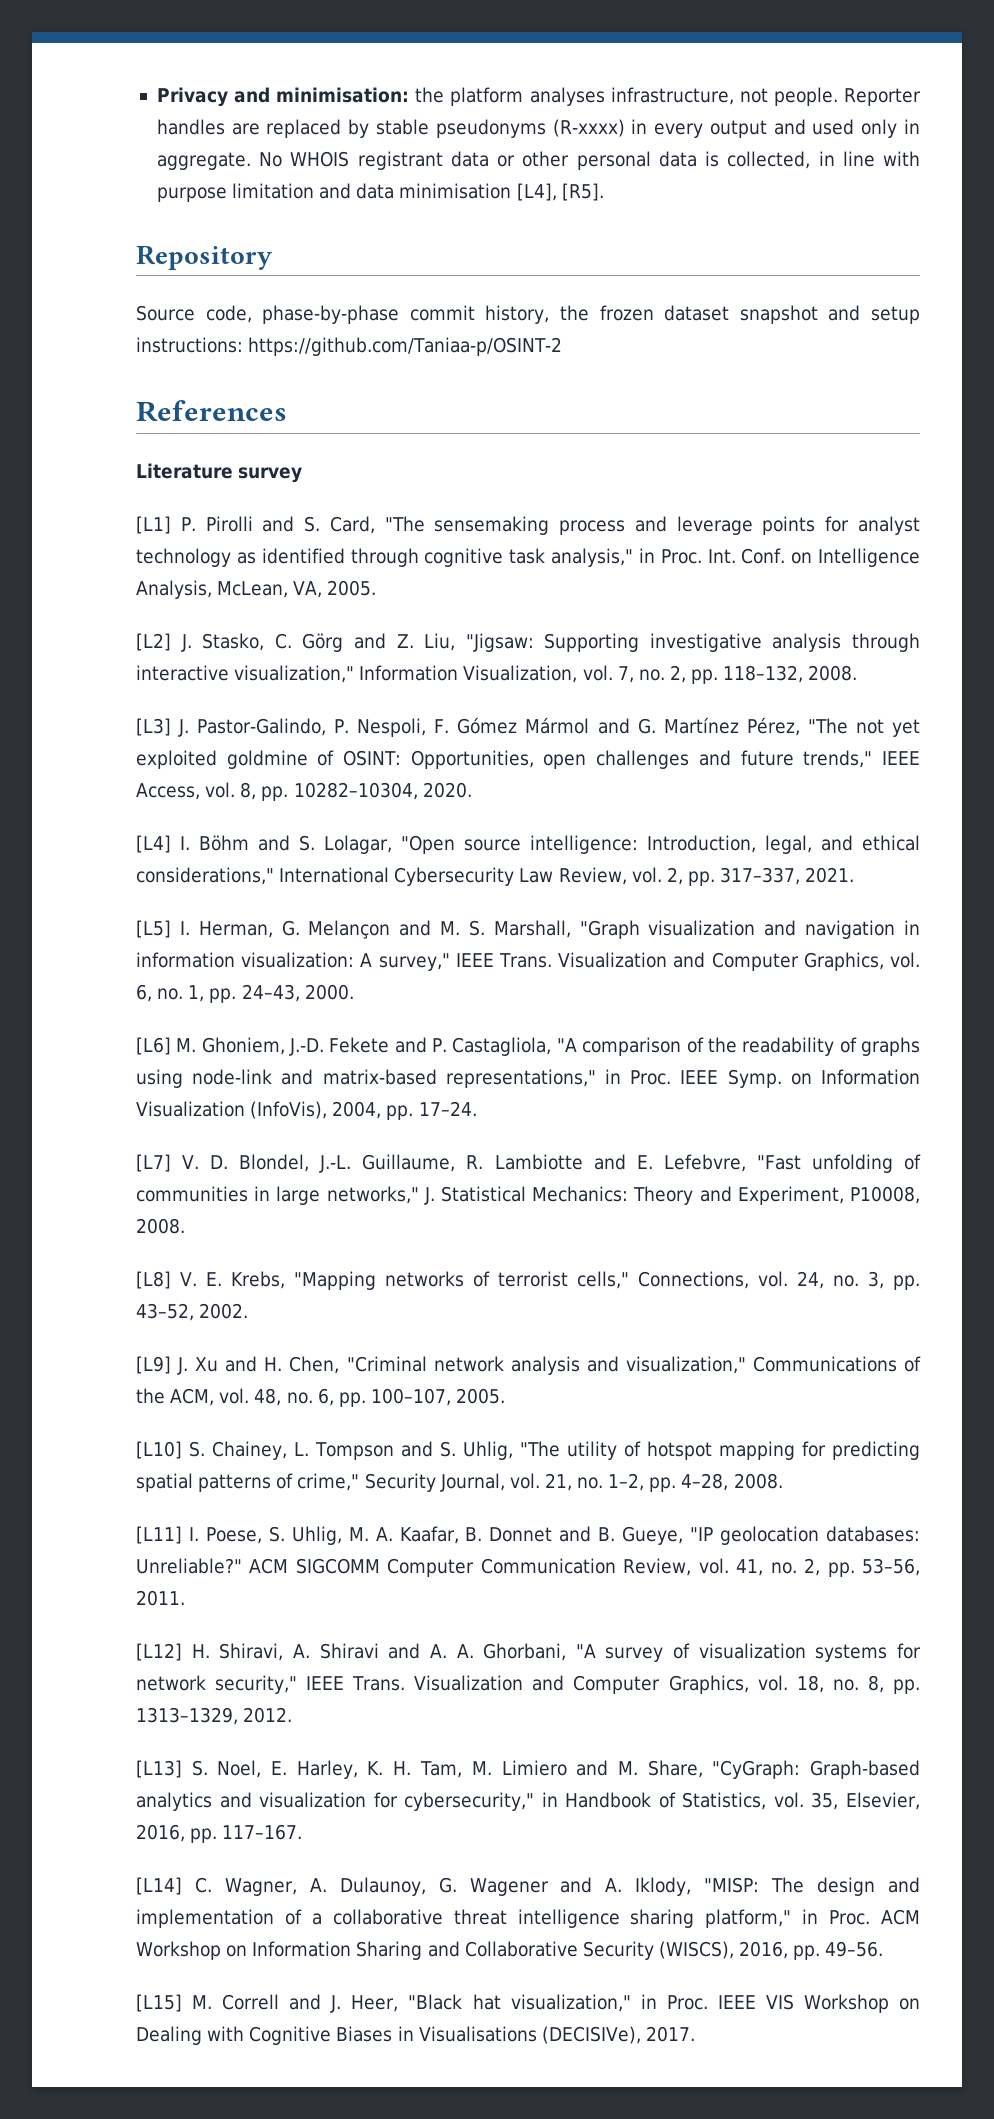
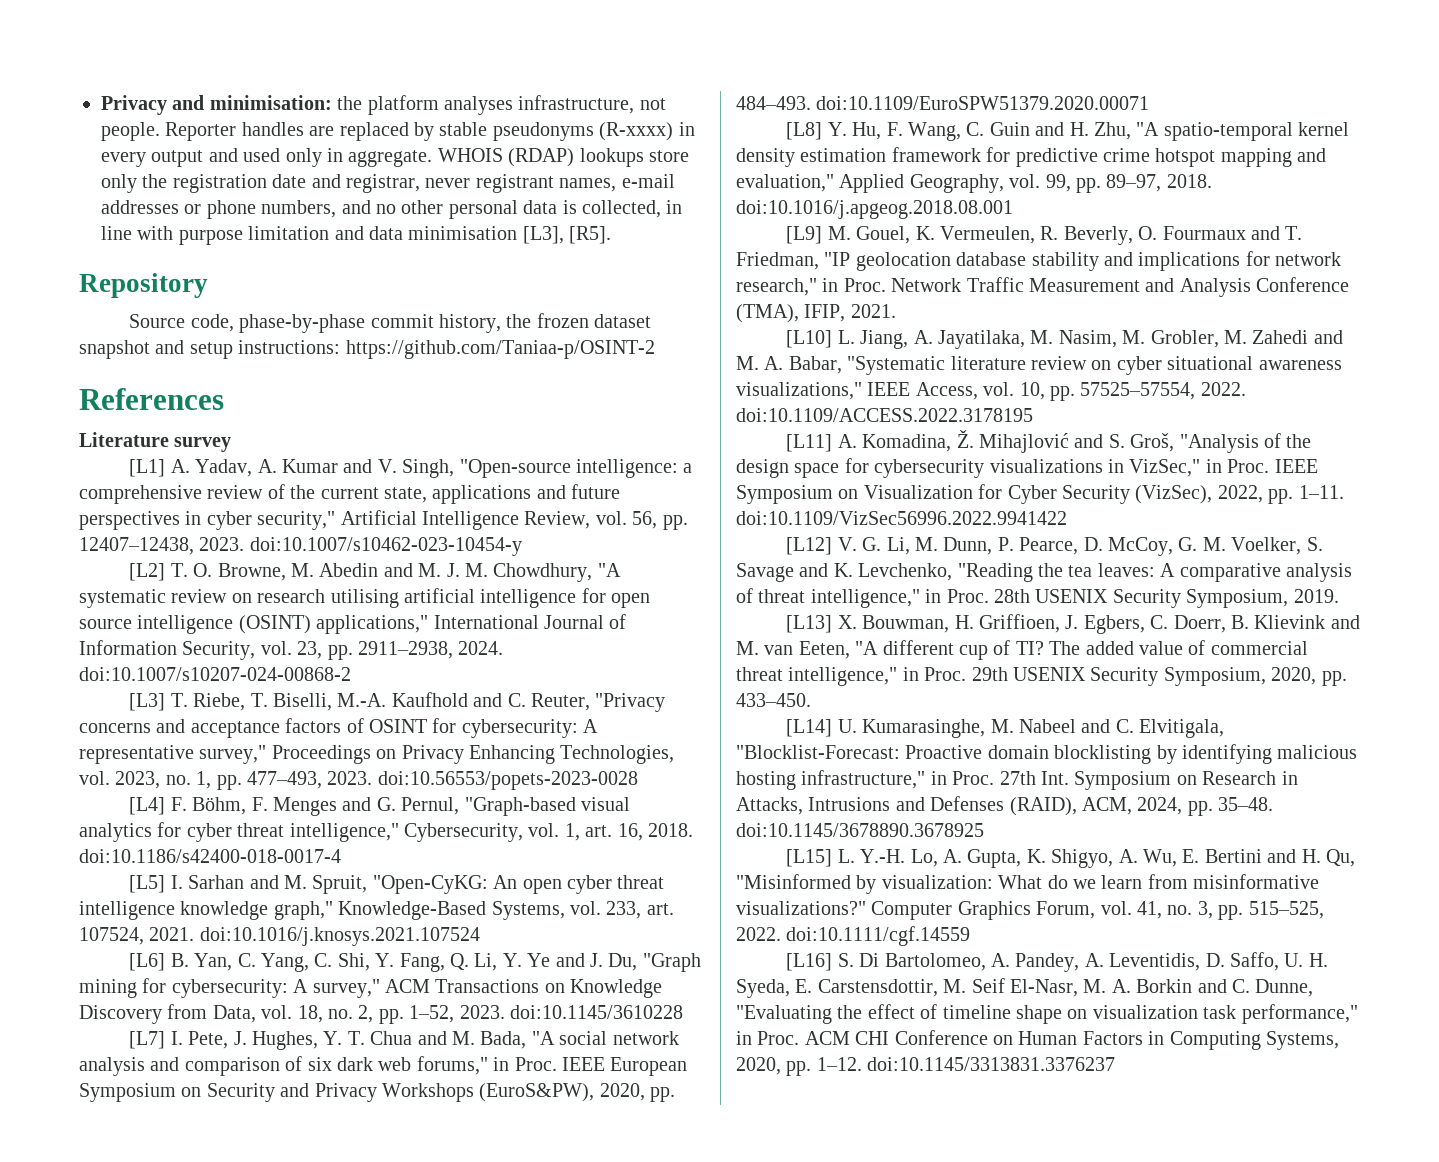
- No WHOIS registrant data or other personal data is collected, in line with purpose limitation and data minimisation [L4], [R5].
+ WHOIS (RDAP) lookups store only the registration date and registrar, never registrant names, e-mail addresses or phone numbers, and no other personal data is collected, in line with purpose limitation and data minimisation [L3], [R5].
- [L1] P. Pirolli and S. Card, "The sensemaking process and leverage points for analyst technology as identified through cognitive task analysis," in Proc. Int. Conf. on Intelligence Analysis, McLean, VA, 2005.
- [L2] J. Stasko, C. Görg and Z. Liu, "Jigsaw: Supporting investigative analysis through interactive visualization," Information Visualization, vol. 7, no. 2, pp. 118–132, 2008.
- [L3] J. Pastor-Galindo, P. Nespoli, F. Gómez Mármol and G. Martínez Pérez, "The not yet exploited goldmine of OSINT: Opportunities, open challenges and future trends," IEEE Access, vol. 8, pp. 10282–10304, 2020.
- [L4] I. Böhm and S. Lolagar, "Open source intelligence: Introduction, legal, and ethical considerations," International Cybersecurity Law Review, vol. 2, pp. 317–337, 2021.
- [L5] I. Herman, G. Melançon and M. S. Marshall, "Graph visualization and navigation in information visualization: A survey," IEEE Trans. Visualization and Computer Graphics, vol. 6, no. 1, pp. 24–43, 2000.
- [L6] M. Ghoniem, J.-D. Fekete and P. Castagliola, "A comparison of the readability of graphs using node-link and matrix-based representations," in Proc. IEEE Symp. on Information Visualization (InfoVis), 2004, pp. 17–24.
- [L7] V. D. Blondel, J.-L. Guillaume, R. Lambiotte and E. Lefebvre, "Fast unfolding of communities in large networks," J. Statistical Mechanics: Theory and Experiment, P10008, 2008.
- [L8] V. E. Krebs, "Mapping networks of terrorist cells," Connections, vol. 24, no. 3, pp. 43–52, 2002.
- [L9] J. Xu and H. Chen, "Criminal network analysis and visualization," Communications of the ACM, vol. 48, no. 6, pp. 100–107, 2005.
- [L10] S. Chainey, L. Tompson and S. Uhlig, "The utility of hotspot mapping for predicting spatial patterns of crime," Security Journal, vol. 21, no. 1–2, pp. 4–28, 2008.
- [L11] I. Poese, S. Uhlig, M. A. Kaafar, B. Donnet and B. Gueye, "IP geolocation databases: Unreliable?" ACM SIGCOMM Computer Communication Review, vol. 41, no. 2, pp. 53–56, 2011.
- [L12] H. Shiravi, A. Shiravi and A. A. Ghorbani, "A survey of visualization systems for network security," IEEE Trans. Visualization and Computer Graphics, vol. 18, no. 8, pp. 1313–1329, 2012.
- [L13] S. Noel, E. Harley, K. H. Tam, M. Limiero and M. Share, "CyGraph: Graph-based analytics and visualization for cybersecurity," in Handbook of Statistics, vol. 35, Elsevier, 2016, pp. 117–167.
- [L14] C. Wagner, A. Dulaunoy, G. Wagener and A. Iklody, "MISP: The design and implementation of a collaborative threat intelligence sharing platform," in Proc. ACM Workshop on Information Sharing and Collaborative Security (WISCS), 2016, pp. 49–56.
- [L15] M. Correll and J. Heer, "Black hat visualization," in Proc. IEEE VIS Workshop on Dealing with Cognitive Biases in Visualisations (DECISIVe), 2017.
+ [L1] A. Yadav, A. Kumar and V. Singh, "Open-source intelligence: a comprehensive review of the current state, applications and future perspectives in cyber security," Artificial Intelligence Review, vol. 56, pp. 12407–12438, 2023. doi:10.1007/s10462-023-10454-y
+ [L2] T. O. Browne, M. Abedin and M. J. M. Chowdhury, "A systematic review on research utilising artificial intelligence for open source intelligence (OSINT) applications," International Journal of Information Security, vol. 23, pp. 2911–2938, 2024. doi:10.1007/s10207-024-00868-2
+ [L3] T. Riebe, T. Biselli, M.-A. Kaufhold and C. Reuter, "Privacy concerns and acceptance factors of OSINT for cybersecurity: A representative survey," Proceedings on Privacy Enhancing Technologies, vol. 2023, no. 1, pp. 477–493, 2023. doi:10.56553/popets-2023-0028
+ [L4] F. Böhm, F. Menges and G. Pernul, "Graph-based visual analytics for cyber threat intelligence," Cybersecurity, vol. 1, art. 16, 2018. doi:10.1186/s42400-018-0017-4
+ [L5] I. Sarhan and M. Spruit, "Open-CyKG: An open cyber threat intelligence knowledge graph," Knowledge-Based Systems, vol. 233, art. 107524, 2021. doi:10.1016/j.knosys.2021.107524
+ [L6] B. Yan, C. Yang, C. Shi, Y. Fang, Q. Li, Y. Ye and J. Du, "Graph mining for cybersecurity: A survey," ACM Transactions on Knowledge Discovery from Data, vol. 18, no. 2, pp. 1–52, 2023. doi:10.1145/3610228
+ [L7] I. Pete, J. Hughes, Y. T. Chua and M. Bada, "A social network analysis and comparison of six dark web forums," in Proc. IEEE European Symposium on Security and Privacy Workshops (EuroS&PW), 2020, pp. 484–493. doi:10.1109/EuroSPW51379.2020.00071
+ [L8] Y. Hu, F. Wang, C. Guin and H. Zhu, "A spatio-temporal kernel density estimation framework for predictive crime hotspot mapping and evaluation," Applied Geography, vol. 99, pp. 89–97, 2018. doi:10.1016/j.apgeog.2018.08.001
+ [L9] M. Gouel, K. Vermeulen, R. Beverly, O. Fourmaux and T. Friedman, "IP geolocation database stability and implications for network research," in Proc. Network Traffic Measurement and Analysis Conference (TMA), IFIP, 2021.
+ [L10] L. Jiang, A. Jayatilaka, M. Nasim, M. Grobler, M. Zahedi and M. A. Babar, "Systematic literature review on cyber situational awareness visualizations," IEEE Access, vol. 10, pp. 57525–57554, 2022. doi:10.1109/ACCESS.2022.3178195
+ [L11] A. Komadina, Ž. Mihajlović and S. Groš, "Analysis of the design space for cybersecurity visualizations in VizSec," in Proc. IEEE Symposium on Visualization for Cyber Security (VizSec), 2022, pp. 1–11. doi:10.1109/VizSec56996.2022.9941422
+ [L12] V. G. Li, M. Dunn, P. Pearce, D. McCoy, G. M. Voelker, S. Savage and K. Levchenko, "Reading the tea leaves: A comparative analysis of threat intelligence," in Proc. 28th USENIX Security Symposium, 2019.
+ [L13] X. Bouwman, H. Griffioen, J. Egbers, C. Doerr, B. Klievink and M. van Eeten, "A different cup of TI? The added value of commercial threat intelligence," in Proc. 29th USENIX Security Symposium, 2020, pp. 433–450.
+ [L14] U. Kumarasinghe, M. Nabeel and C. Elvitigala, "Blocklist-Forecast: Proactive domain blocklisting by identifying malicious hosting infrastructure," in Proc. 27th Int. Symposium on Research in Attacks, Intrusions and Defenses (RAID), ACM, 2024, pp. 35–48. doi:10.1145/3678890.3678925
+ [L15] L. Y.-H. Lo, A. Gupta, K. Shigyo, A. Wu, E. Bertini and H. Qu, "Misinformed by visualization: What do we learn from misinformative visualizations?" Computer Graphics Forum, vol. 41, no. 3, pp. 515–525, 2022. doi:10.1111/cgf.14559
+ [L16] S. Di Bartolomeo, A. Pandey, A. Leventidis, D. Saffo, U. H. Syeda, E. Carstensdottir, M. Seif El-Nasr, M. A. Borkin and C. Dunne, "Evaluating the effect of timeline shape on visualization task performance," in Proc. ACM CHI Conference on Human Factors in Computing Systems, 2020, pp. 1–12. doi:10.1145/3313831.3376237

